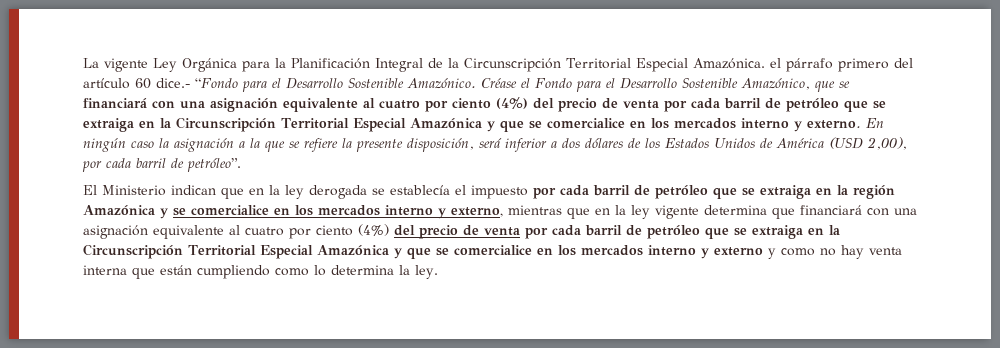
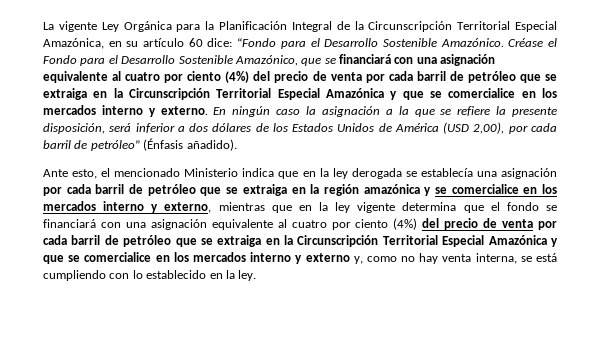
- La vigente Ley Orgánica para la Planificación Integral de la Circunscripción Territorial Especial Amazónica. el párrafo primero del artículo 60 dice.- “Fondo para el Desarrollo Sostenible Amazónico.
+ La vigente Ley Orgánica para la Planificación Integral de la Circunscripción Territorial Especial Amazónica, en su artículo 60 dice: “Fondo para el Desarrollo Sostenible Amazónico.
- En ningún caso la asignación a la que se refiere la presente disposición, será inferior a dos dólares de los Estados Unidos de América (USD 2,00), por cada barril de petróleo”.
- El Ministerio indican que en la ley derogada se establecía el impuesto por cada barril de petróleo que se extraiga en la región Amazónica y se comercialice en los mercados interno y externo, mientras que en la ley vigente determina que financiará con una asignación equivalente al cuatro por ciento (4%) del precio de venta por cada barril de petróleo que se extraiga en la Circunscripción Territorial Especial Amazónica y que se comercialice en los mercados interno y externo y como no hay venta interna que están cumpliendo como lo determina la ley.
+ En ningún caso la asignación a la que se refiere la presente disposición, será inferior a dos dólares de los Estados Unidos de América (USD 2,00), por cada barril de petróleo” (Énfasis añadido).
+ Ante esto, el mencionado Ministerio indica que en la ley derogada se establecía una asignación por cada barril de petróleo que se extraiga en la región amazónica y se comercialice en los mercados interno y externo, mientras que en la ley vigente determina que el fondo se financiará con una asignación equivalente al cuatro por ciento (4%) del precio de venta por cada barril de petróleo que se extraiga en la Circunscripción Territorial Especial Amazónica y que se comercialice en los mercados interno y externo y, como no hay venta interna, se está cumpliendo con lo establecido en la ley.

